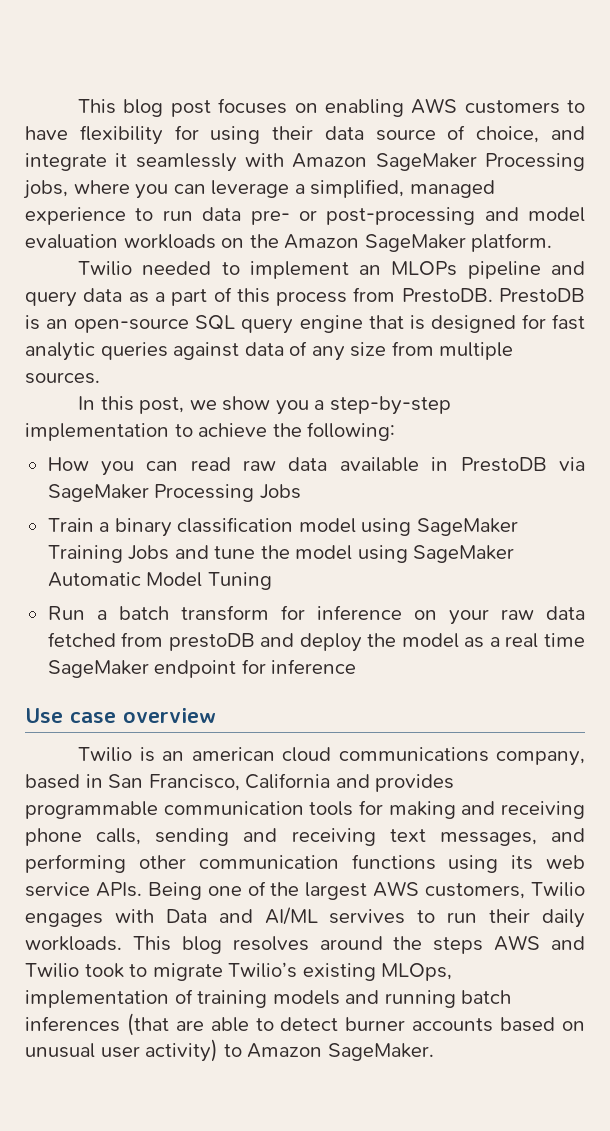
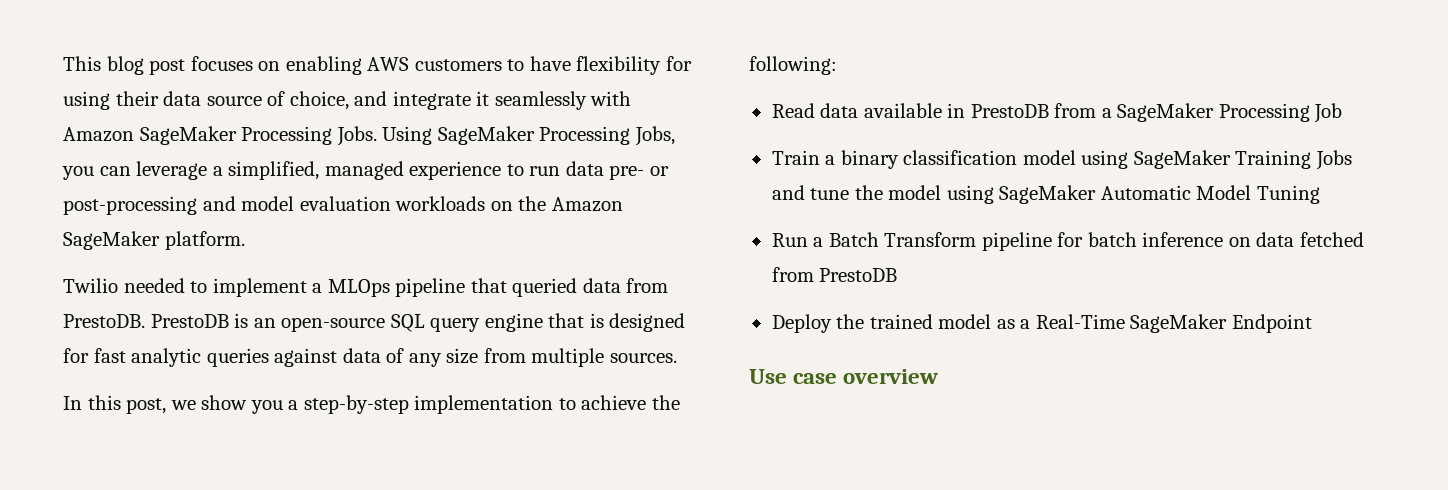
- This blog post focuses on enabling AWS customers to have flexibility for using their data source of choice, and integrate it seamlessly with Amazon SageMaker Processing jobs, where you can leverage a simplified, managed experience to run data pre- or post-processing and model evaluation workloads on the Amazon SageMaker platform.
+ This blog post focuses on enabling AWS customers to have flexibility for using their data source of choice, and integrate it seamlessly with Amazon SageMaker Processing Jobs. Using SageMaker Processing Jobs, you can leverage a simplified, managed experience to run data pre- or post-processing and model evaluation workloads on the Amazon SageMaker platform.
- Twilio needed to implement an MLOPs pipeline and query data as a part of this process from PrestoDB.
+ Twilio needed to implement a MLOps pipeline that queried data from PrestoDB.
- How you can read raw data available in PrestoDB via SageMaker Processing Jobs
+ Read data available in PrestoDB from a SageMaker Processing Job
- Run a batch transform for inference on your raw data fetched from prestoDB and deploy the model as a real time SageMaker endpoint for inference
+ Run a Batch Transform pipeline for batch inference on data fetched from PrestoDB
+ Deploy the trained model as a Real-Time SageMaker Endpoint
  Use case overview
- Twilio is an american cloud communications company, based in San Francisco, California and provides programmable communication tools for making and receiving phone calls, sending and receiving text messages, and performing other communication functions using its web service APIs. Being one of the largest AWS customers, Twilio engages with Data and AI/ML servives to run their daily workloads. This blog resolves around the steps AWS and Twilio took to migrate Twilio’s existing MLOps, implementation of training models and running batch inferences (that are able to detect burner accounts based on unusual user activity) to Amazon SageMaker.

